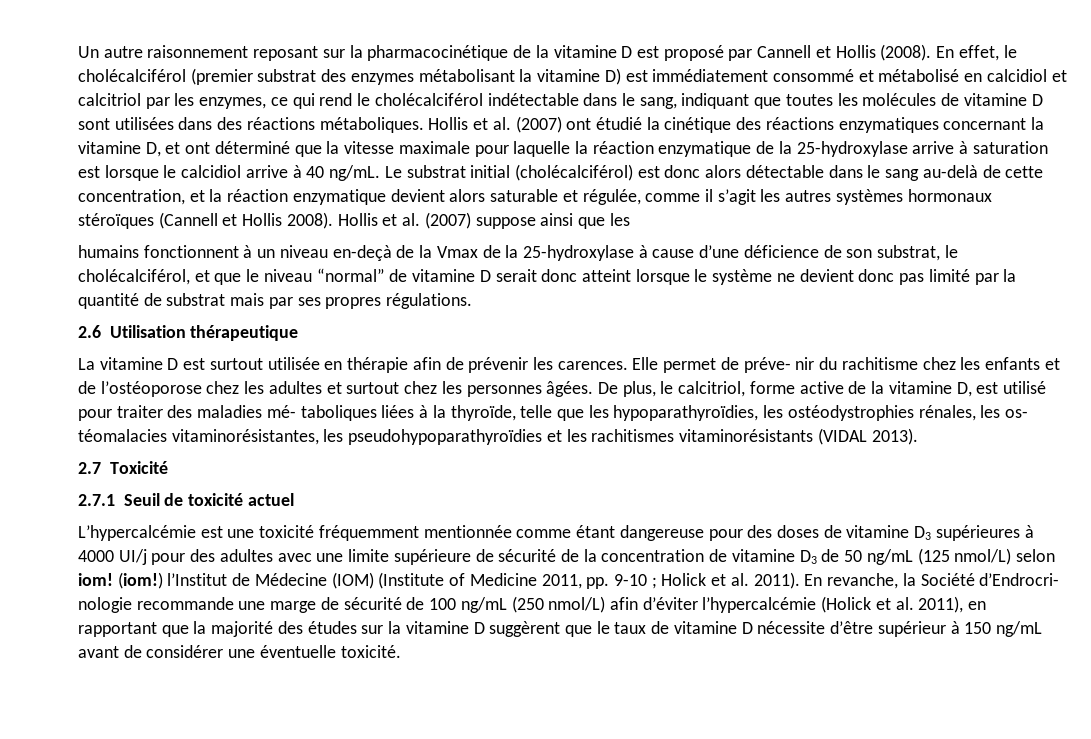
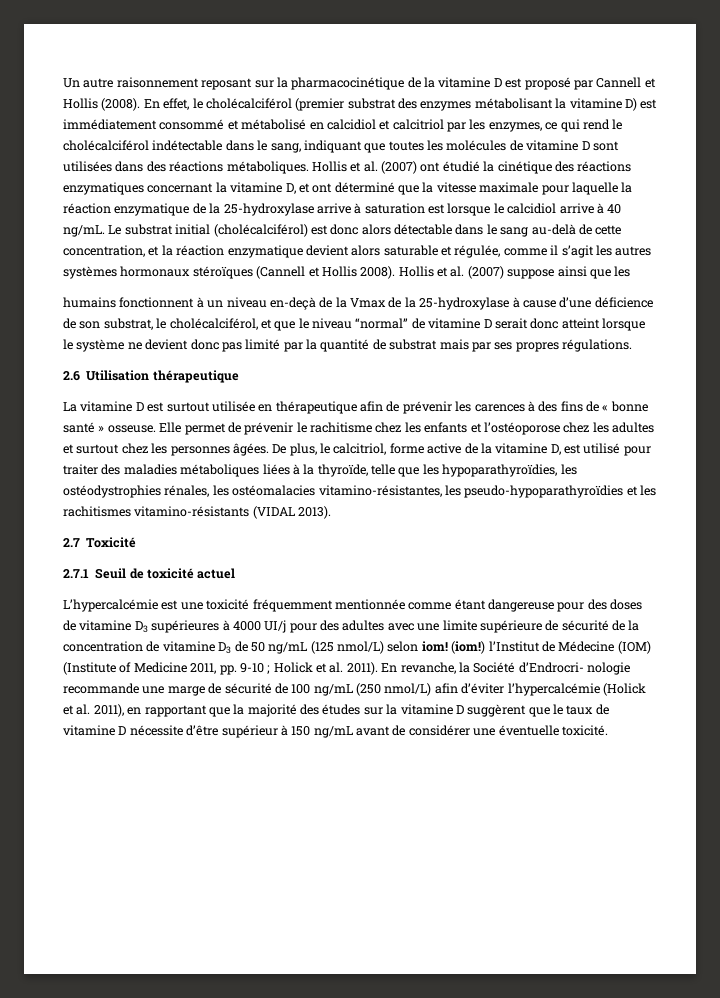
- La vitamine D est surtout utilisée en thérapie afin de prévenir les carences. Elle permet de préve- nir du rachitisme chez les enfants et de l’ostéoporose chez les adultes et surtout chez les personnes âgées.
+ La vitamine D est surtout utilisée en thérapeutique afin de prévenir les carences à des fins de « bonne santé » osseuse. Elle permet de prévenir le rachitisme chez les enfants et l’ostéoporose chez les adultes et surtout chez les personnes âgées.
- De plus, le calcitriol, forme active de la vitamine D, est utilisé pour traiter des maladies mé- taboliques liées à la thyroïde, telle que les hypoparathyroïdies, les ostéodystrophies rénales, les os- téomalacies vitaminorésistantes, les pseudohypoparathyroïdies et les rachitismes vitaminorésistants (VIDAL 2013).
+ De plus, le calcitriol, forme active de la vitamine D, est utilisé pour traiter des maladies métaboliques liées à la thyroïde, telle que les hypoparathyroïdies, les ostéodystrophies rénales, les ostéomalacies vitamino-résistantes, les pseudo-hypoparathyroïdies et les rachitismes vitamino-résistants (VIDAL 2013).

